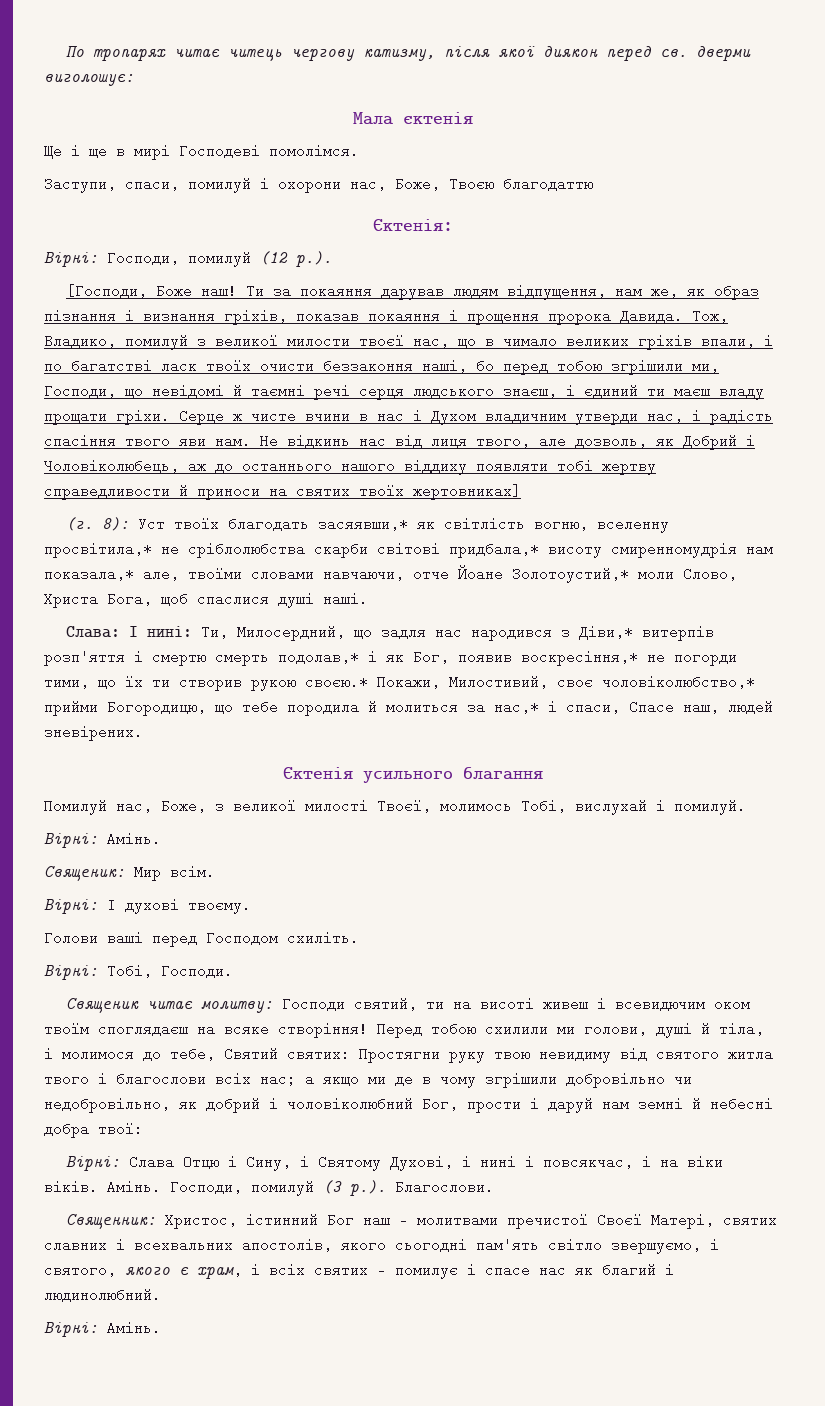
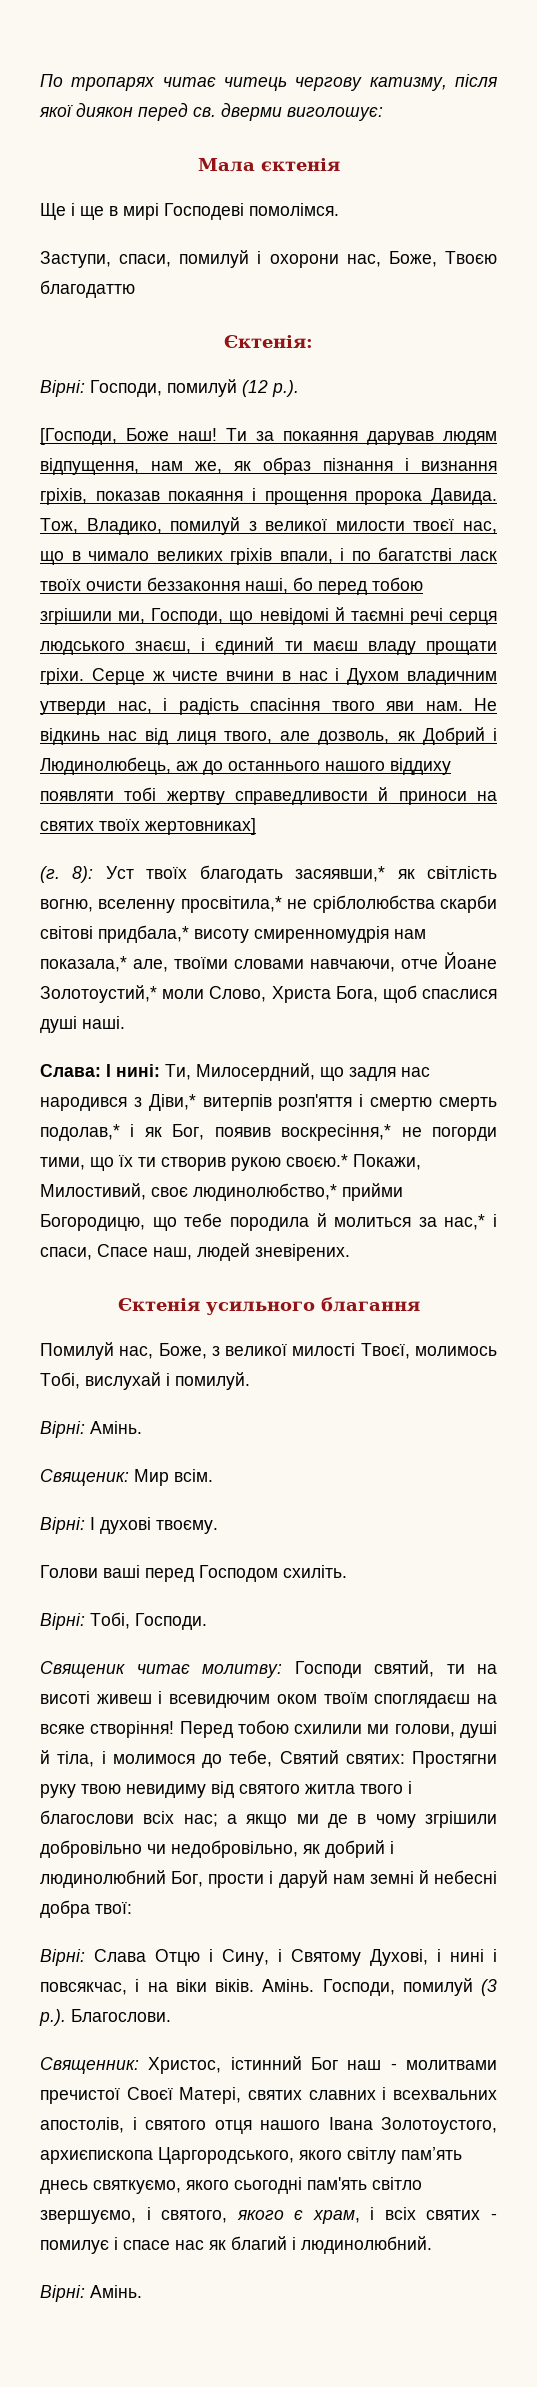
- Не відкинь нас від лиця твого, але дозволь, як Добрий і Чоловіколюбець, аж до останнього нашого віддиху появляти тобі жертву справедливости й приноси на святих твоїх жертовниках]
+ Не відкинь нас від лиця твого, але дозволь, як Добрий і Людинолюбець, аж до останнього нашого віддиху появляти тобі жертву справедливости й приноси на святих твоїх жертовниках]
- Слава: І нині: Ти, Милосердний, що задля нас народився з Діви,* витерпів розп'яття і смертю смерть подолав,* і як Бог, появив воскресіння,* не погорди тими, що їх ти створив рукою своєю.* Покажи, Милостивий, своє чоловіколюбство,* прийми Богородицю, що тебе породила й молиться за нас,* і спаси, Спасе наш, людей зневірених.
+ Слава: І нині: Ти, Милосердний, що задля нас народився з Діви,* витерпів розп'яття і смертю смерть подолав,* і як Бог, появив воскресіння,* не погорди тими, що їх ти створив рукою своєю.* Покажи, Милостивий, своє людинолюбство,* прийми Богородицю, що тебе породила й молиться за нас,* і спаси, Спасе наш, людей зневірених.
- Перед тобою схилили ми голови, душі й тіла, і молимося до тебе, Святий святих: Простягни руку твою невидиму від святого житла твого і благослови всіх нас; а якщо ми де в чому згрішили добровільно чи недобровільно, як добрий і чоловіколюбний Бог, прости і даруй нам земні й небесні добра твої:
+ Перед тобою схилили ми голови, душі й тіла, і молимося до тебе, Святий святих: Простягни руку твою невидиму від святого житла твого і благослови всіх нас; а якщо ми де в чому згрішили добровільно чи недобровільно, як добрий і людинолюбний Бог, прости і даруй нам земні й небесні добра твої:
- Священник: Христос, істинний Бог наш - молитвами пречистої Своєї Матері, святих славних і всехвальних апостолів, якого сьогодні пам'ять світло звершуємо, і святого, якого є храм, і всіх святих - помилує і спасе нас як благий і людинолюбний.
+ Священник: Христос, істинний Бог наш - молитвами пречистої Своєї Матері, святих славних і всехвальних апостолів, і святого отця нашого Івана Золотоустого, архиєпископа Царгородського, якого світлу пам’ять днесь святкуємо, якого сьогодні пам'ять світло звершуємо, і святого, якого є храм, і всіх святих - помилує і спасе нас як благий і людинолюбний.

